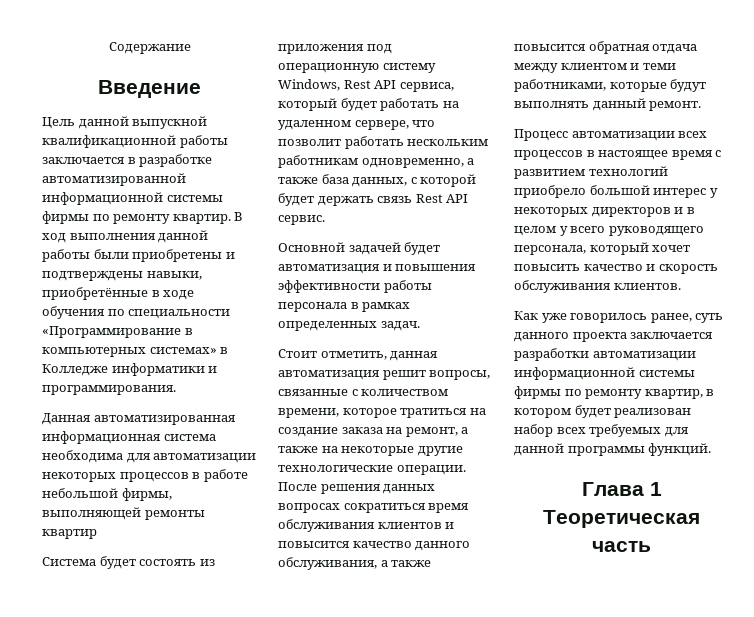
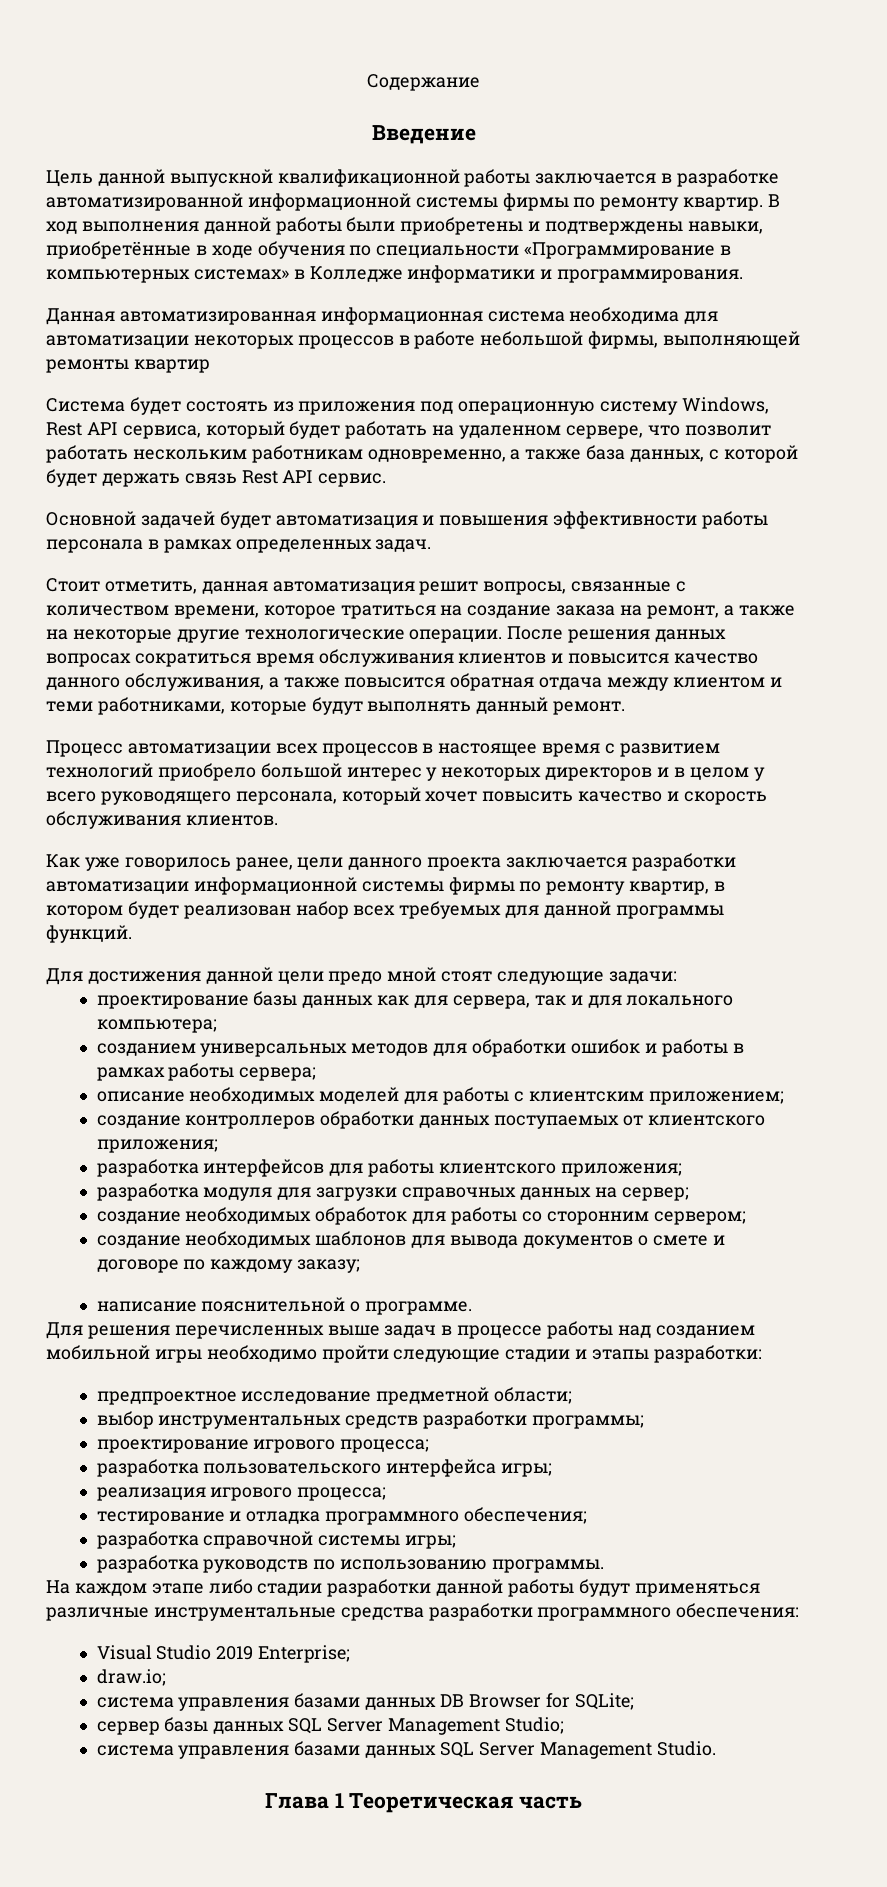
- Как уже говорилось ранее, суть данного проекта заключается разработки автоматизации информационной системы фирмы по ремонту квартир, в котором будет реализован набор всех требуемых для данной программы функций.
+ Как уже говорилось ранее, цели данного проекта заключается разработки автоматизации информационной системы фирмы по ремонту квартир, в котором будет реализован набор всех требуемых для данной программы функций.
+ Для достижения данной цели предо мной стоят следующие задачи:
+ проектирование базы данных как для сервера, так и для локального компьютера;
+ созданием универсальных методов для обработки ошибок и работы в рамках работы сервера;
+ описание необходимых моделей для работы с клиентским приложением;
+ создание контроллеров обработки данных поступаемых от клиентского приложения;
+ разработка интерфейсов для работы клиентского приложения;
+ разработка модуля для загрузки справочных данных на сервер;
+ создание необходимых обработок для работы со сторонним сервером;
+ создание необходимых шаблонов для вывода документов о смете и договоре по каждому заказу;
+ написание пояснительной о программе.
+ Для решения перечисленных выше задач в процессе работы над созданием мобильной игры необходимо пройти следующие стадии и этапы разработки:
+ предпроектное исследование предметной области;
+ выбор инструментальных средств разработки программы;
+ проектирование игрового процесса;
+ разработка пользовательского интерфейса игры;
+ реализация игрового процесса;
+ тестирование и отладка программного обеспечения;
+ разработка справочной системы игры;
+ разработка руководств по использованию программы.
+ На каждом этапе либо стадии разработки данной работы будут применяться различные инструментальные средства разработки программного обеспечения:
+ Visual Studio 2019 Enterprise;
+ draw.io;
+ система управления базами данных DB Browser for SQLite;
+ сервер базы данных SQL Server Management Studio;
+ система управления базами данных SQL Server Management Studio.

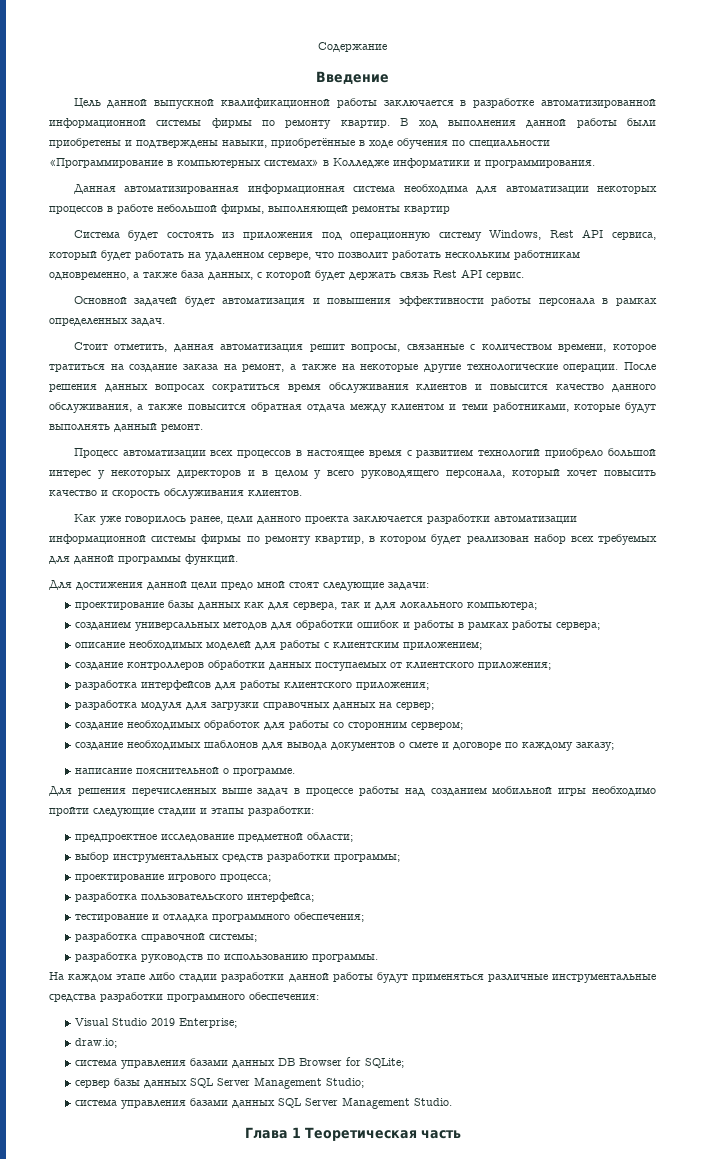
- разработка пользовательского интерфейса игры;
- реализация игрового процесса;
+ разработка пользовательского интерфейса;
- разработка справочной системы игры;
+ разработка справочной системы;

